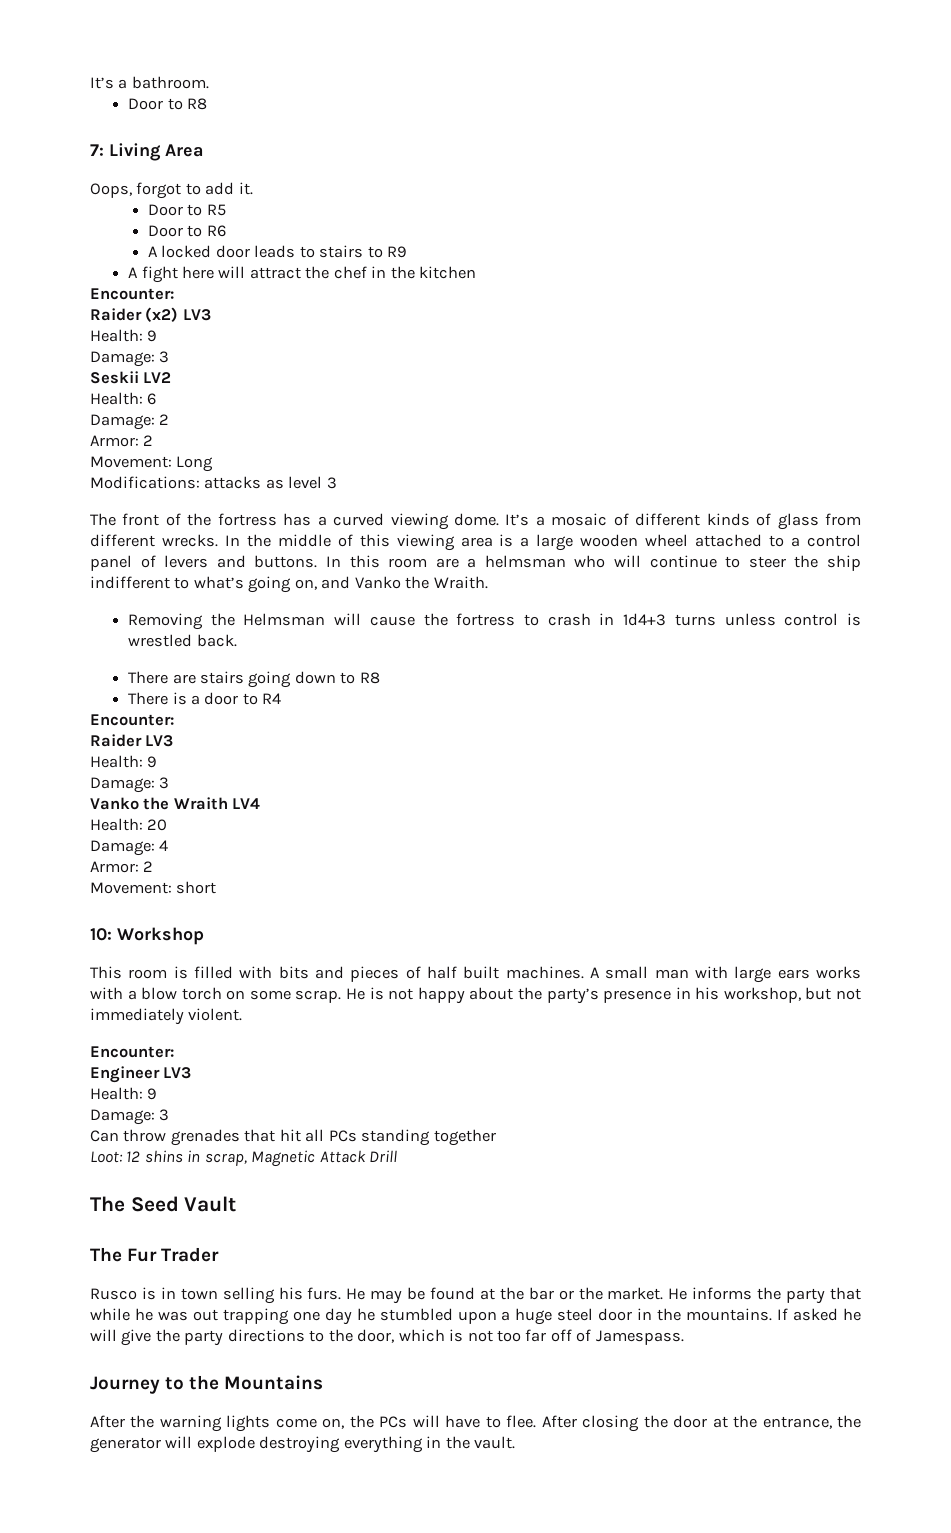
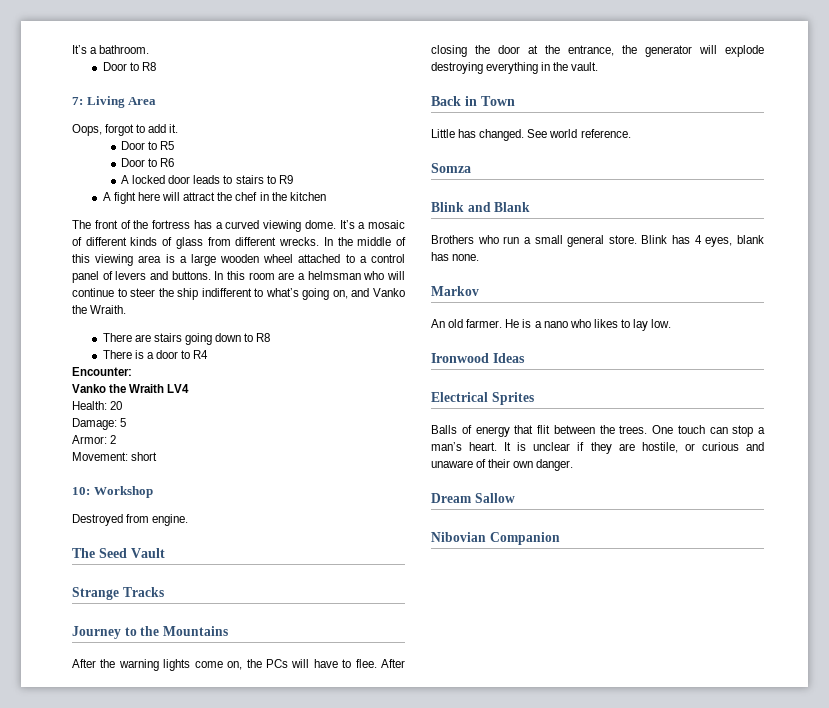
  A fight here will attract the chef in the kitchen
- Encounter:
- Raider (x2) LV3
- Health: 9
- Damage: 3
- Seskii LV2
- Health: 6
- Damage: 2
- Armor: 2
- Movement: Long
- Modifications: attacks as level 3
- Removing the Helmsman will cause the fortress to crash in 1d4+3 turns unless control is wrestled back.
- Raider LV3
- Health: 9
- Damage: 3
- Damage: 4
+ Damage: 5
- This room is filled with bits and pieces of half built machines. A small man with large ears works with a blow torch on some scrap. He is not happy about the party’s presence in his workshop, but not immediately violent.
- Encounter:
- Engineer LV3
- Health: 9
- Damage: 3
- Can throw grenades that hit all PCs standing together
- Loot: 12 shins in scrap, Magnetic Attack Drill
+ Destroyed from engine.
  The Seed Vault
- The Fur Trader
- Rusco is in town selling his furs. He may be found at the bar or the market. He informs the party that while he was out trapping one day he stumbled upon a huge steel door in the mountains. If asked he will give the party directions to the door, which is not too far off of Jamespass.
+ Strange Tracks
+ Back in Town
+ Little has changed. See world reference.
+ Somza
+ Blink and Blank
+ Brothers who run a small general store. Blink has 4 eyes, blank has none.
+ Markov
+ An old farmer. He is a nano who likes to lay low.
+ Ironwood Ideas
+ Electrical Sprites
+ Balls of energy that flit between the trees. One touch can stop a man’s heart. It is unclear if they are hostile, or curious and unaware of their own danger.
+ Dream Sallow
+ Nibovian Companion

